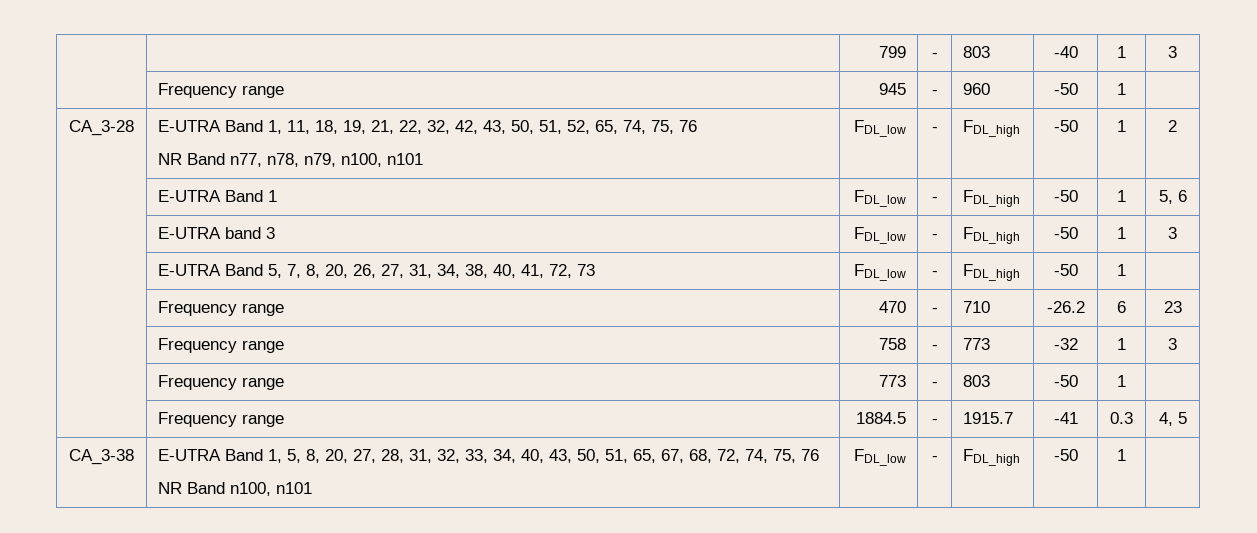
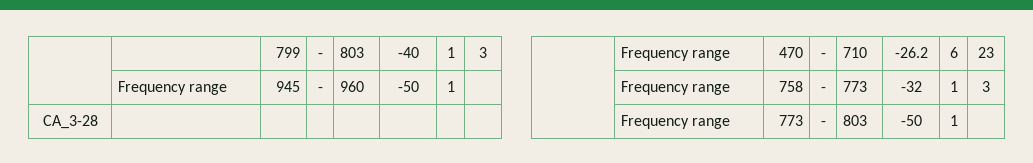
- CA_3-28 | E-UTRA Band 1, 11, 18, 19, 21, 22, 32, 42, 43, 50, 51, 52, 65, 74, 75, 76
- NR Band n77, n78, n79, n100, n101 | FDL_low | - | FDL_high | -50 | 1 | 2
- | E-UTRA Band 1 | FDL_low | - | FDL_high | -50 | 1 | 5, 6
- | E-UTRA band 3 | FDL_low | - | FDL_high | -50 | 1 | 3
- | E-UTRA Band 5, 7, 8, 20, 26, 27, 31, 34, 38, 40, 41, 72, 73 | FDL_low | - | FDL_high | -50 | 1 |
+ CA_3-28 | | | | | | |
- | Frequency range | 1884.5 | - | 1915.7 | -41 | 0.3 | 4, 5
- CA_3-38 | E-UTRA Band 1, 5, 8, 20, 27, 28, 31, 32, 33, 34, 40, 43, 50, 51, 65, 67, 68, 72, 74, 75, 76
- NR Band n100, n101 | FDL_low | - | FDL_high | -50 | 1 |

